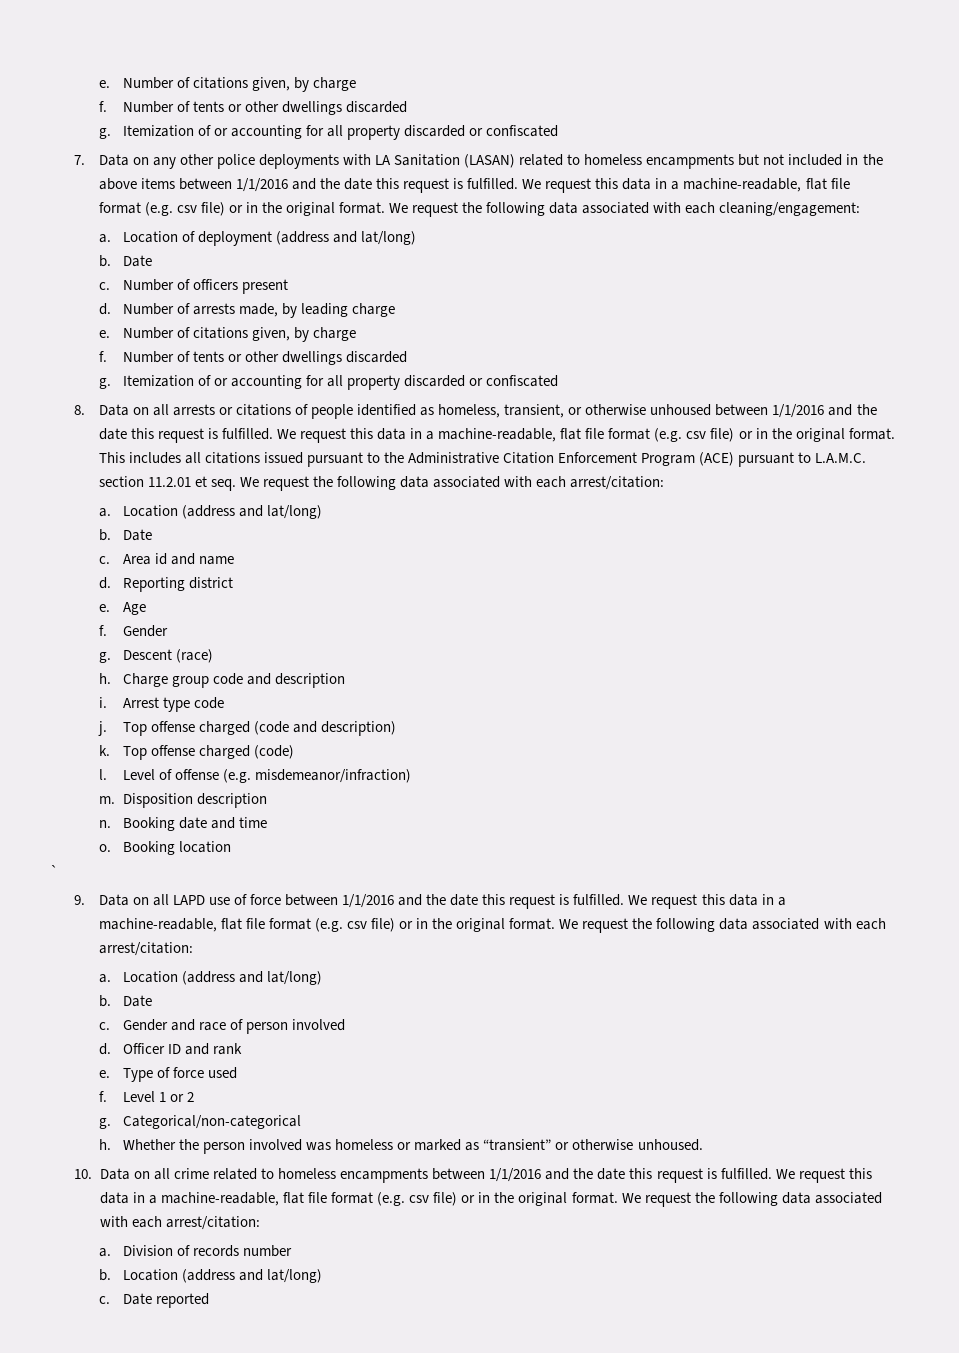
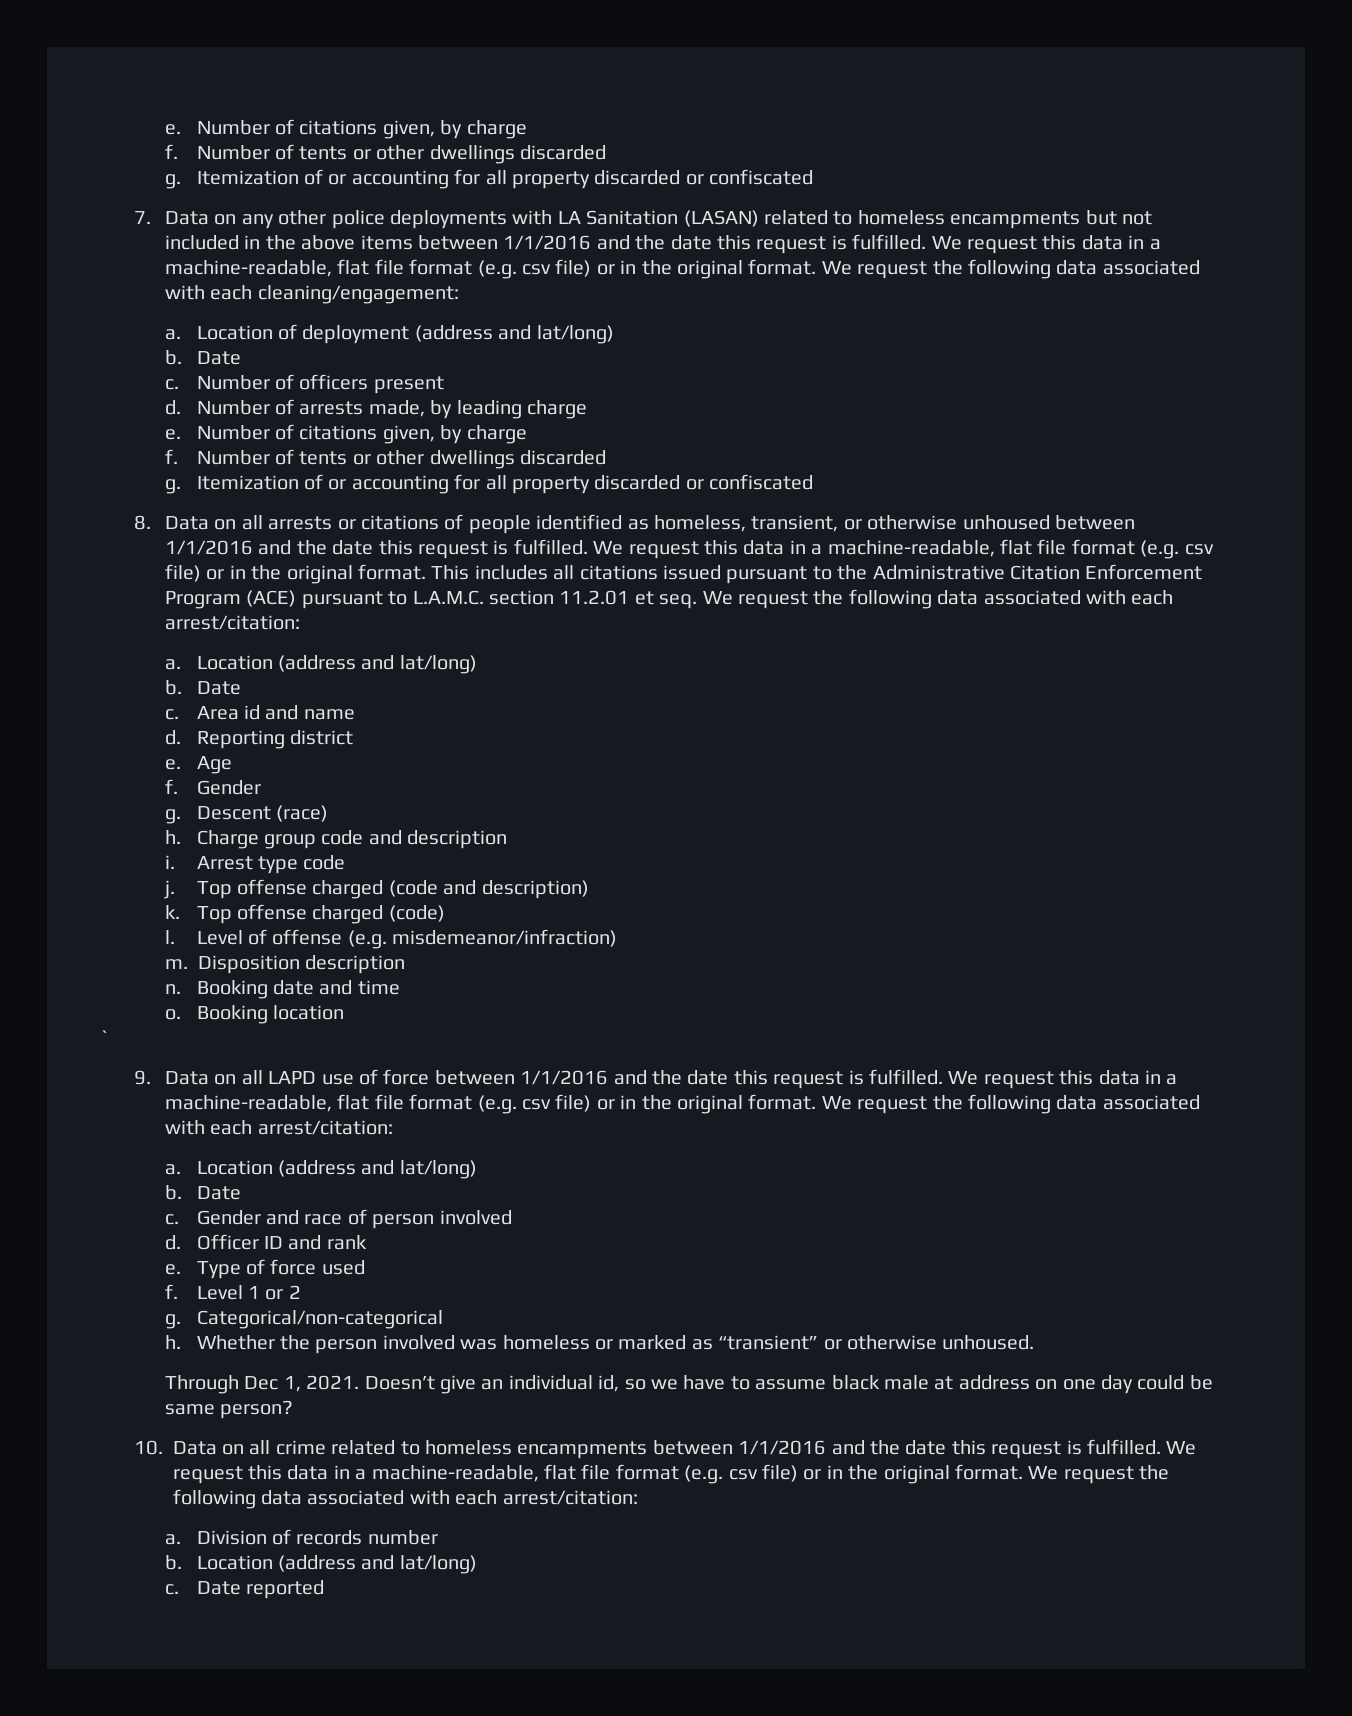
+ Through Dec 1, 2021. Doesn’t give an individual id, so we have to assume black male at address on one day could be same person?

